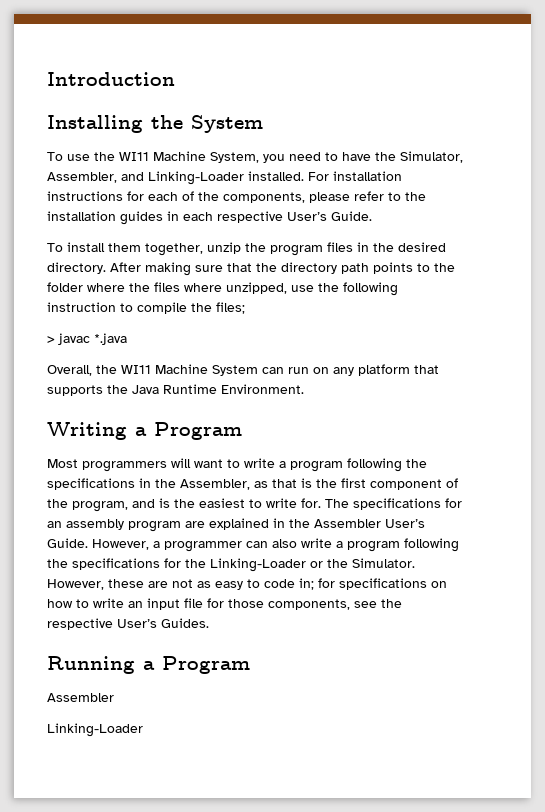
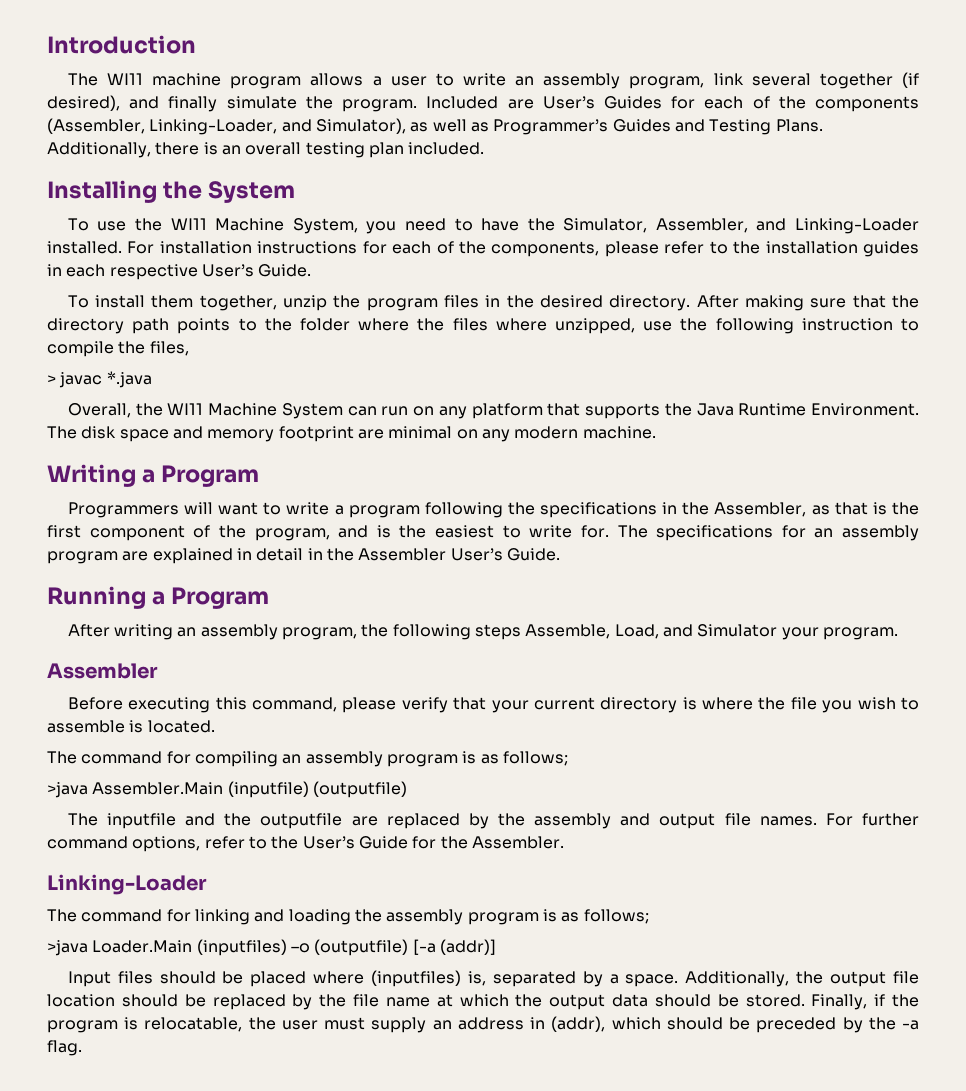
+ The WI11 machine program allows a user to write an assembly program, link several together (if desired), and finally simulate the program. Included are User’s Guides for each of the components (Assembler, Linking-Loader, and Simulator), as well as Programmer’s Guides and Testing Plans. Additionally, there is an overall testing plan included.
- After making sure that the directory path points to the folder where the files where unzipped, use the following instruction to compile the files;
+ After making sure that the directory path points to the folder where the files where unzipped, use the following instruction to compile the files,
+ The disk space and memory footprint are minimal on any modern machine.
- Most programmers will want to write a program following the specifications in the Assembler, as that is the first component of the program, and is the easiest to write for.
+ Programmers will want to write a program following the specifications in the Assembler, as that is the first component of the program, and is the easiest to write for.
- The specifications for an assembly program are explained in the Assembler User’s Guide. However, a programmer can also write a program following the specifications for the Linking-Loader or the Simulator. However, these are not as easy to code in; for specifications on how to write an input file for those components, see the respective User’s Guides.
+ The specifications for an assembly program are explained in detail in the Assembler User’s Guide.
  Running a Program
+ After writing an assembly program, the following steps Assemble, Load, and Simulator your program.
  Assembler
+ Before executing this command, please verify that your current directory is where the file you wish to assemble is located.
+ The command for compiling an assembly program is as follows;
+ >java Assembler.Main (inputfile) (outputfile)
+ The inputfile and the outputfile are replaced by the assembly and output file names. For further command options, refer to the User’s Guide for the Assembler.
  Linking-Loader
+ The command for linking and loading the assembly program is as follows;
+ >java Loader.Main (inputfiles) –o (outputfile) [-a (addr)]
+ Input files should be placed where (inputfiles) is, separated by a space. Additionally, the output file location should be replaced by the file name at which the output data should be stored. Finally, if the program is relocatable, the user must supply an address in (addr), which should be preceded by the -a flag.

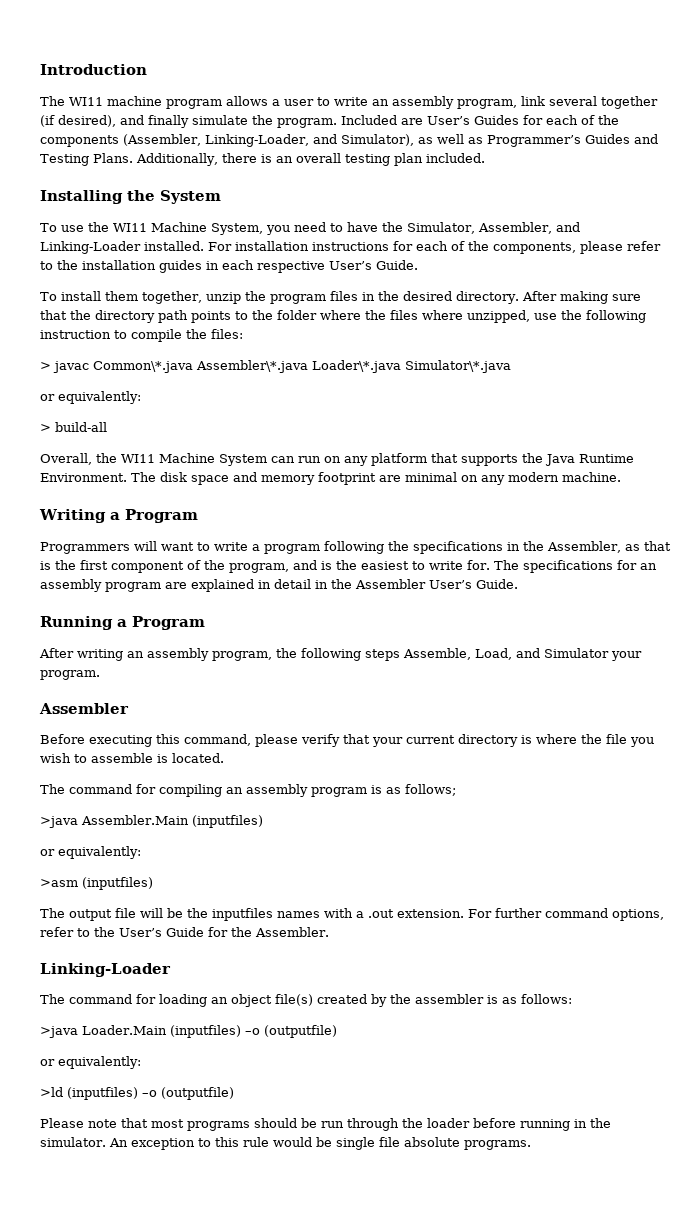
- After making sure that the directory path points to the folder where the files where unzipped, use the following instruction to compile the files,
+ After making sure that the directory path points to the folder where the files where unzipped, use the following instruction to compile the files:
- > javac *.java
+ > javac Common\*.java Assembler\*.java Loader\*.java Simulator\*.java
+ or equivalently:
+ > build-all
- >java Assembler.Main (inputfile) (outputfile)
- The inputfile and the outputfile are replaced by the assembly and output file names.
+ >java Assembler.Main (inputfiles)
+ or equivalently:
+ >asm (inputfiles)
+ The output file will be the inputfiles names with a .out extension.
- The command for linking and loading the assembly program is as follows;
+ The command for loading an object file(s) created by the assembler is as follows:
- >java Loader.Main (inputfiles) –o (outputfile) [-a (addr)]
- Input files should be placed where (inputfiles) is, separated by a space. Additionally, the output file location should be replaced by the file name at which the output data should be stored. Finally, if the program is relocatable, the user must supply an address in (addr), which should be preceded by the -a flag.
+ >java Loader.Main (inputfiles) –o (outputfile)
+ or equivalently:
+ >ld (inputfiles) –o (outputfile)
+ Please note that most programs should be run through the loader before running in the simulator. An exception to this rule would be single file absolute programs.

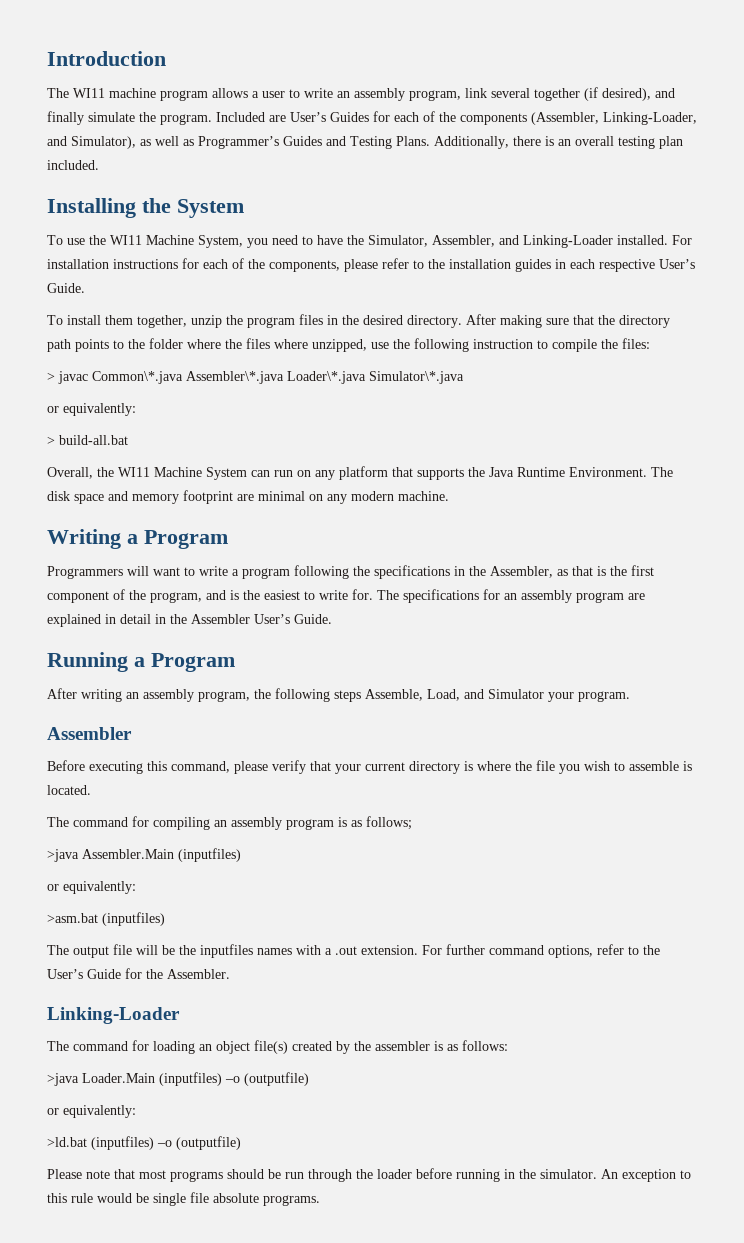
- > build-all
+ > build-all.bat
- >asm (inputfiles)
+ >asm.bat (inputfiles)
- >ld (inputfiles) –o (outputfile)
+ >ld.bat (inputfiles) –o (outputfile)

